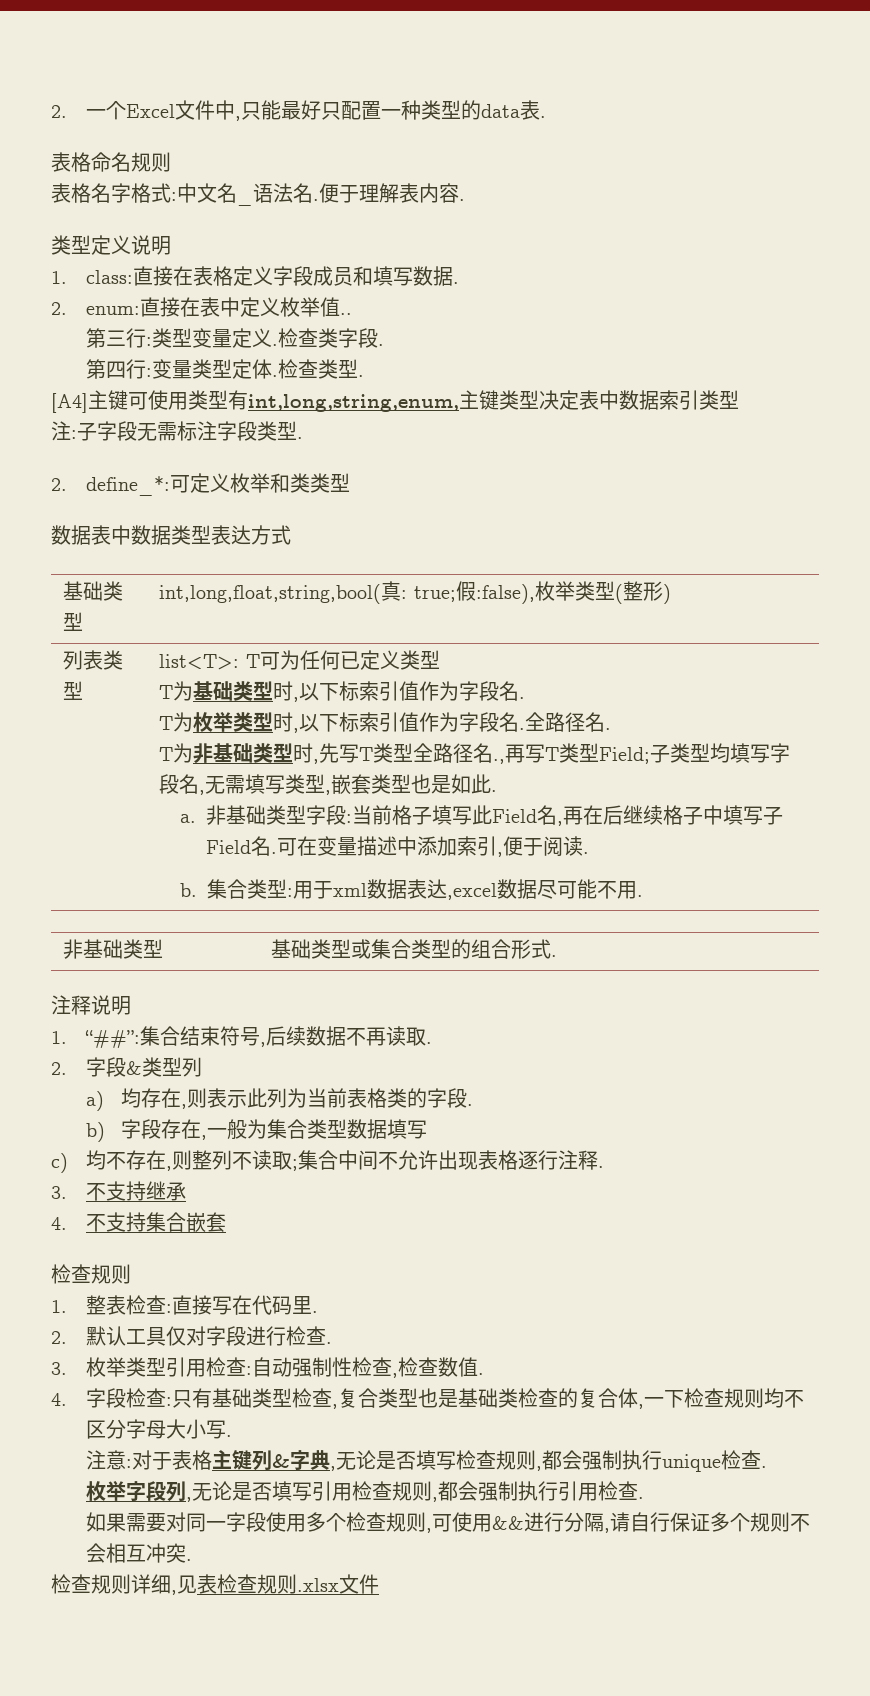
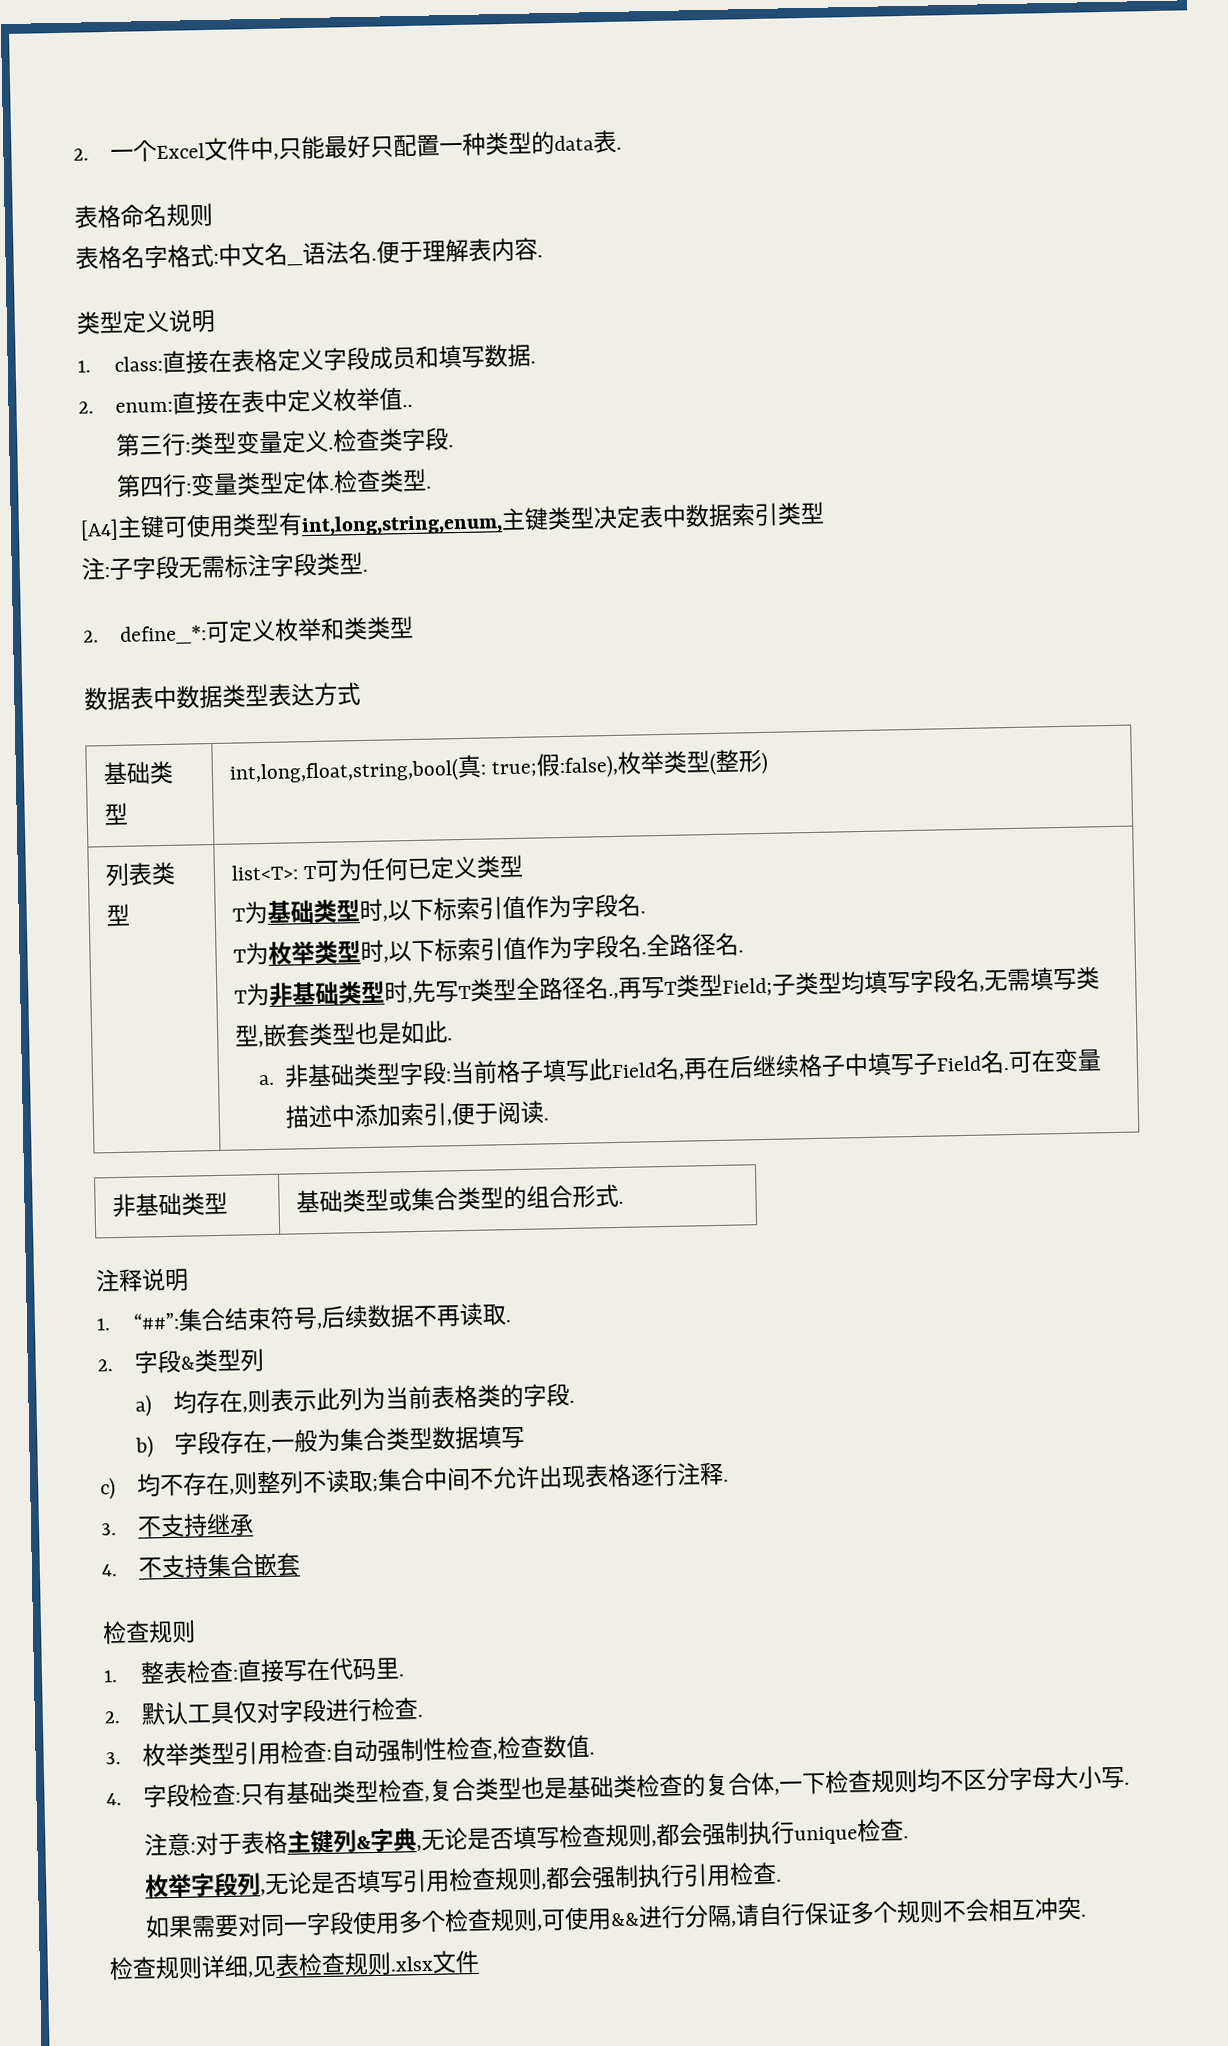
- b.集合类型:用于xml数据表达,excel数据尽可能不用.

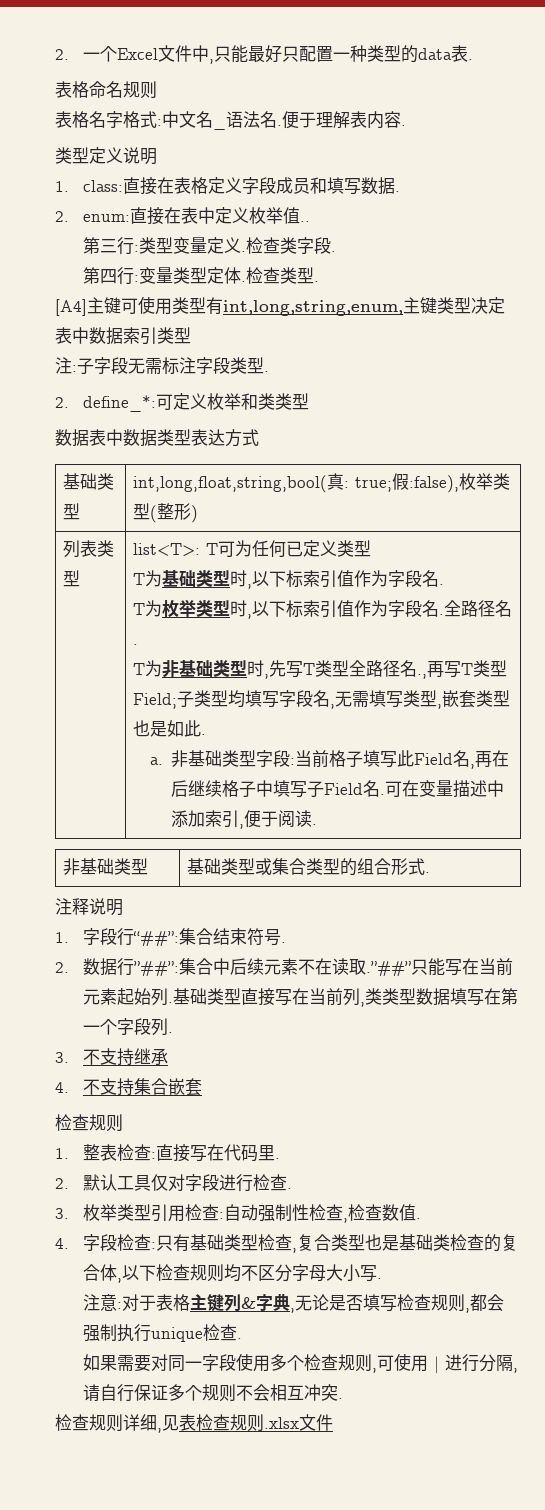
- 1. “##”:集合结束符号,后续数据不再读取.
- 2.字段&类型列
- a)均存在,则表示此列为当前表格类的字段.
- b)字段存在,一般为集合类型数据填写
- c)均不存在,则整列不读取;集合中间不允许出现表格逐行注释.
+ 1.字段行“##”:集合结束符号.
+ 2.数据行”##”:集合中后续元素不在读取.”##”只能写在当前元素起始列.基础类型直接写在当前列,类类型数据填写在第一个字段列.
- 4.字段检查:只有基础类型检查,复合类型也是基础类检查的复合体,一下检查规则均不区分字母大小写.
+ 4.字段检查:只有基础类型检查,复合类型也是基础类检查的复合体,以下检查规则均不区分字母大小写.
- 枚举字段列,无论是否填写引用检查规则,都会强制执行引用检查.
- 如果需要对同一字段使用多个检查规则,可使用&&进行分隔,请自行保证多个规则不会相互冲突.
+ 如果需要对同一字段使用多个检查规则,可使用 | 进行分隔,请自行保证多个规则不会相互冲突.

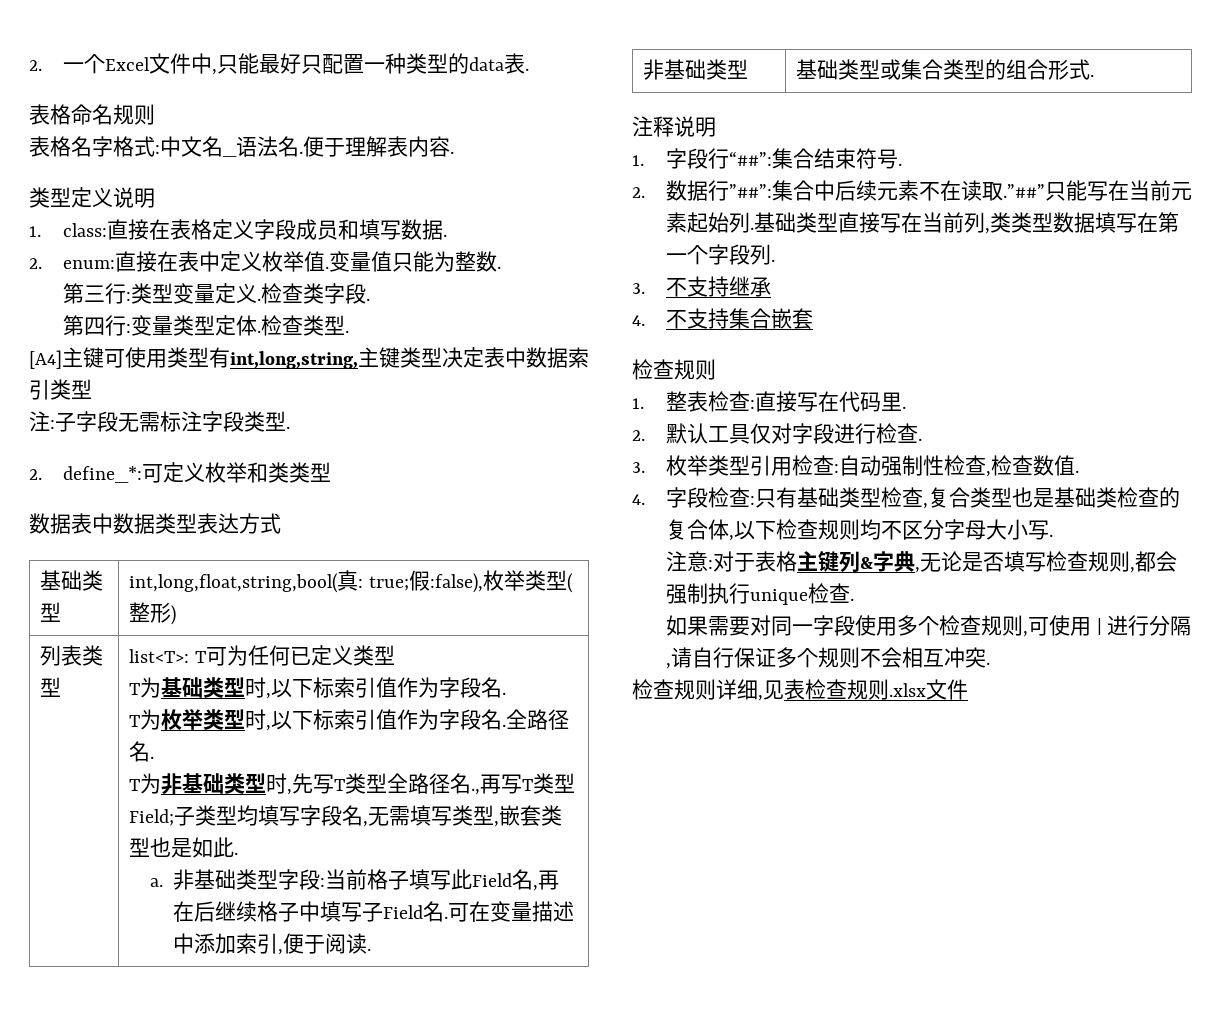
- 2. enum:直接在表中定义枚举值..
+ 2. enum:直接在表中定义枚举值.变量值只能为整数.
- [A4]主键可使用类型有int,long,string,enum,主键类型决定表中数据索引类型
+ [A4]主键可使用类型有int,long,string,主键类型决定表中数据索引类型

